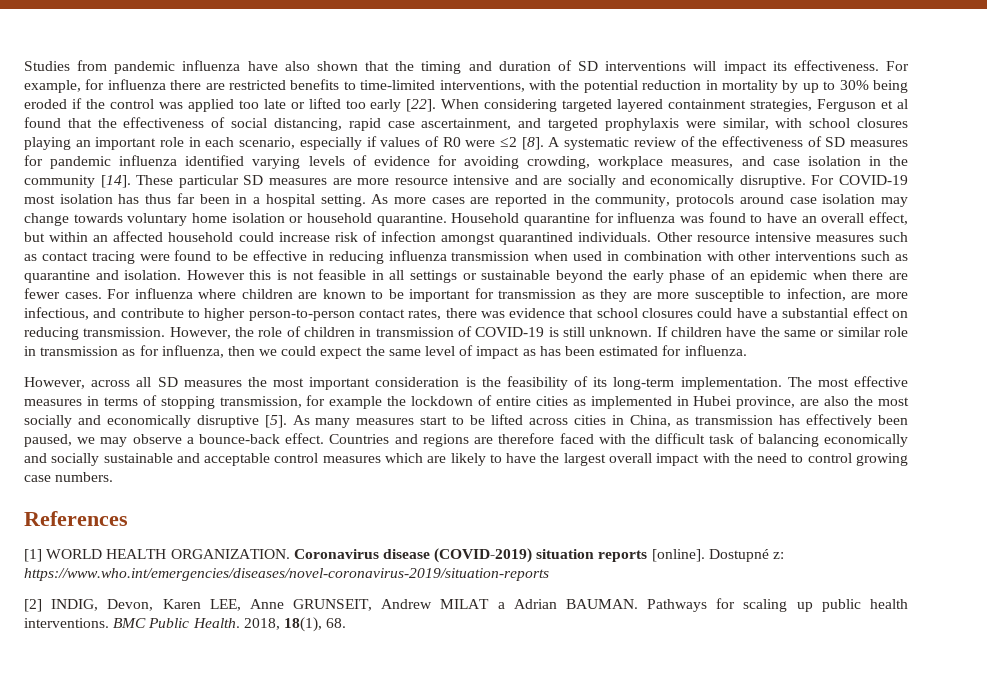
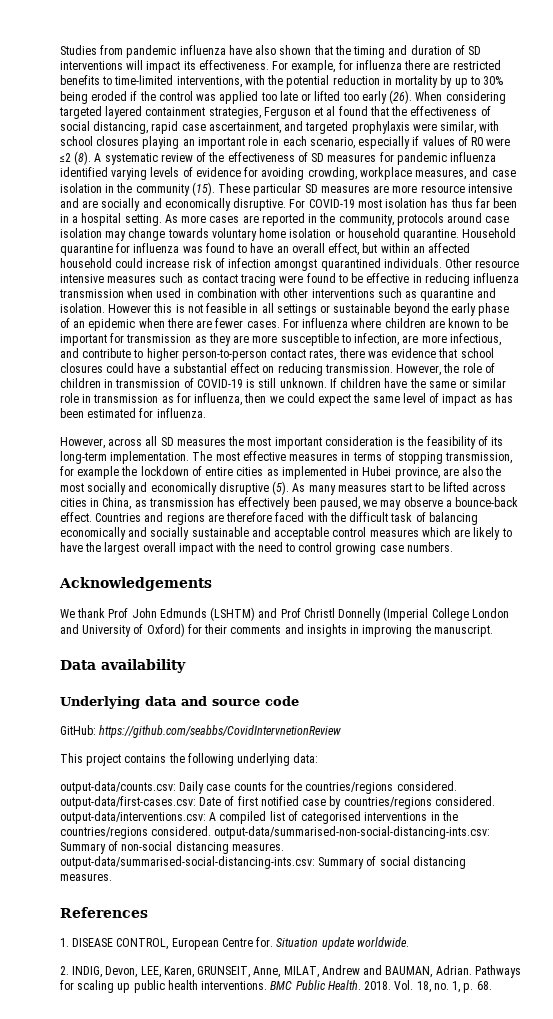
- For example, for influenza there are restricted benefits to time-limited interventions, with the potential reduction in mortality by up to 30% being eroded if the control was applied too late or lifted too early [22].
+ For example, for influenza there are restricted benefits to time-limited interventions, with the potential reduction in mortality by up to 30% being eroded if the control was applied too late or lifted too early (26).
- When considering targeted layered containment strategies, Ferguson et al found that the effectiveness of social distancing, rapid case ascertainment, and targeted prophylaxis were similar, with school closures playing an important role in each scenario, especially if values of R0 were ≤2 [8].
+ When considering targeted layered containment strategies, Ferguson et al found that the effectiveness of social distancing, rapid case ascertainment, and targeted prophylaxis were similar, with school closures playing an important role in each scenario, especially if values of R0 were ≤2 (8).
- A systematic review of the effectiveness of SD measures for pandemic influenza identified varying levels of evidence for avoiding crowding, workplace measures, and case isolation in the community [14].
+ A systematic review of the effectiveness of SD measures for pandemic influenza identified varying levels of evidence for avoiding crowding, workplace measures, and case isolation in the community (15).
- The most effective measures in terms of stopping transmission, for example the lockdown of entire cities as implemented in Hubei province, are also the most socially and economically disruptive [5].
+ The most effective measures in terms of stopping transmission, for example the lockdown of entire cities as implemented in Hubei province, are also the most socially and economically disruptive (5).
+ Acknowledgements
+ We thank Prof John Edmunds (LSHTM) and Prof Christl Donnelly (Imperial College London and University of Oxford) for their comments and insights in improving the manuscript.
+ Data availability
+ Underlying data and source code
+ GitHub: https://github.com/seabbs/CovidIntervnetionReview
+ This project contains the following underlying data:
+ output-data/counts.csv: Daily case counts for the countries/regions considered. output-data/first-cases.csv: Date of first notified case by countries/regions considered. output-data/interventions.csv: A compiled list of categorised interventions in the countries/regions considered. output-data/summarised-non-social-distancing-ints.csv: Summary of non-social distancing measures. output-data/summarised-social-distancing-ints.csv: Summary of social distancing measures.
  References
- [1] WORLD HEALTH ORGANIZATION. Coronavirus disease (COVID-2019) situation reports [online]. Dostupné z: https://www.who.int/emergencies/diseases/novel-coronavirus-2019/situation-reports
- [2] INDIG, Devon, Karen LEE, Anne GRUNSEIT, Andrew MILAT a Adrian BAUMAN.
+ 1. DISEASE CONTROL, European Centre for. Situation update worldwide.
+ 2. INDIG, Devon, LEE, Karen, GRUNSEIT, Anne, MILAT, Andrew and BAUMAN, Adrian.
- 2018, 18(1), 68.
+ 2018. Vol. 18, no. 1, p. 68.

